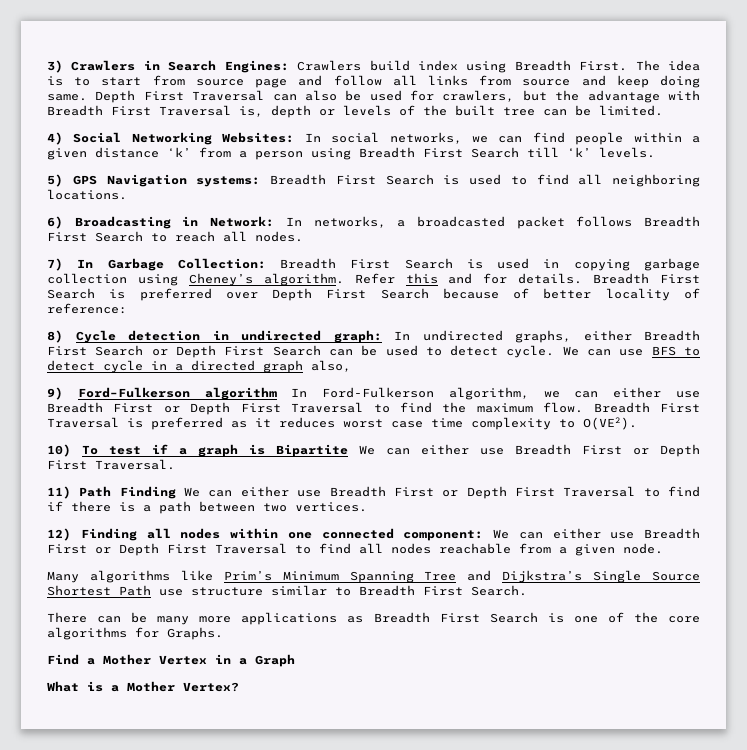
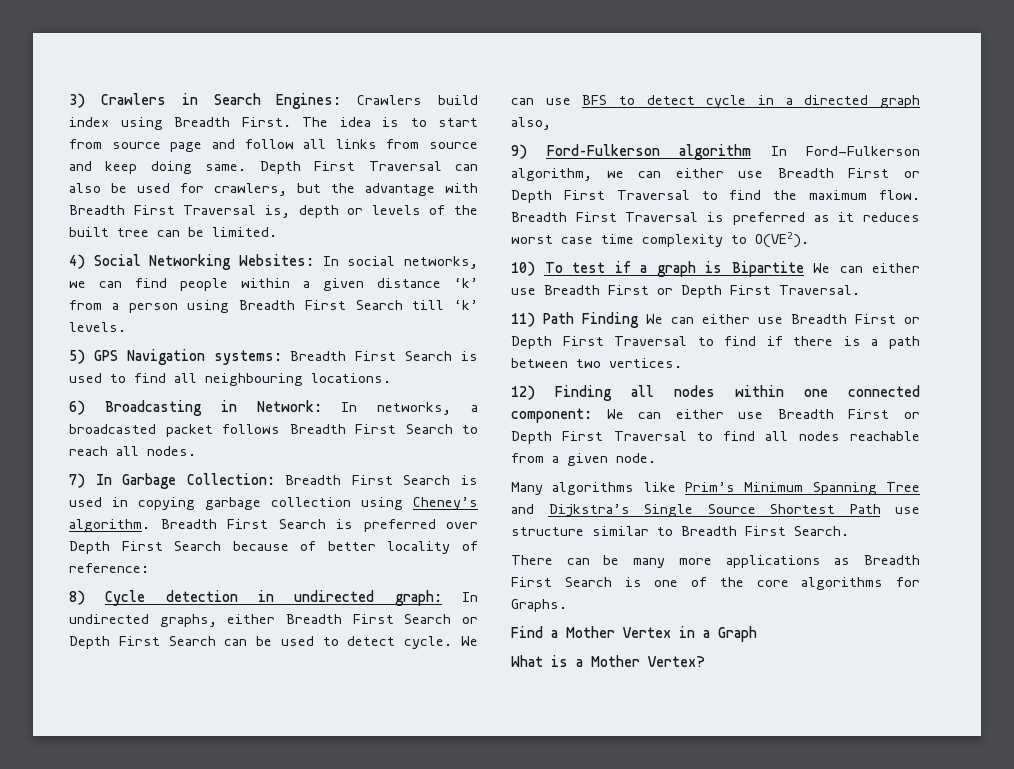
- 5) GPS Navigation systems: Breadth First Search is used to find all neighboring locations.
+ 5) GPS Navigation systems: Breadth First Search is used to find all neighbouring locations.
- Refer this and for details.

